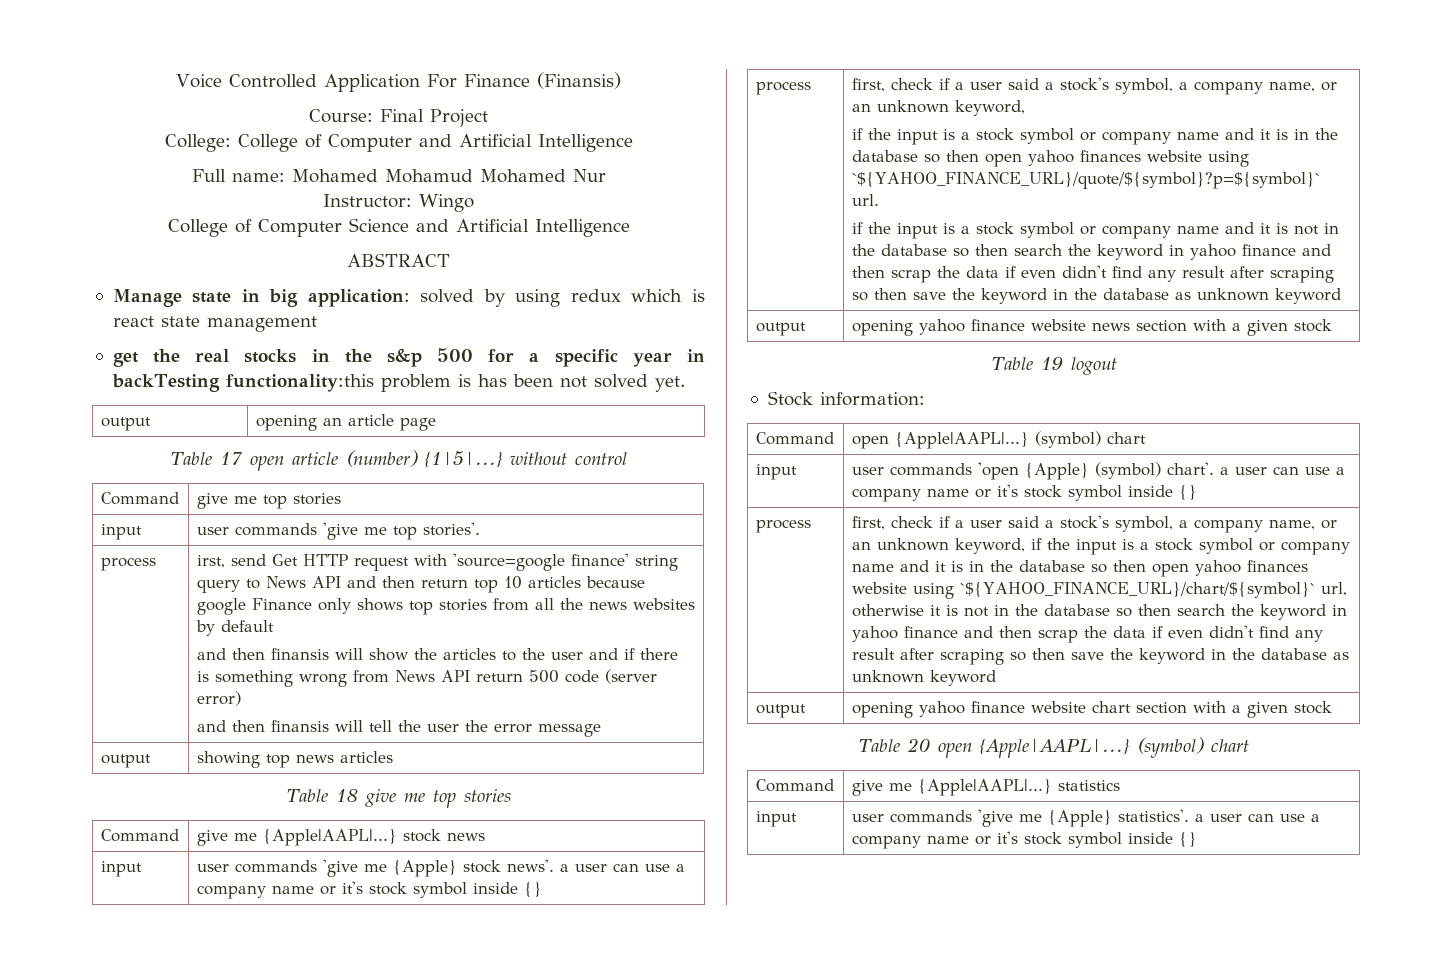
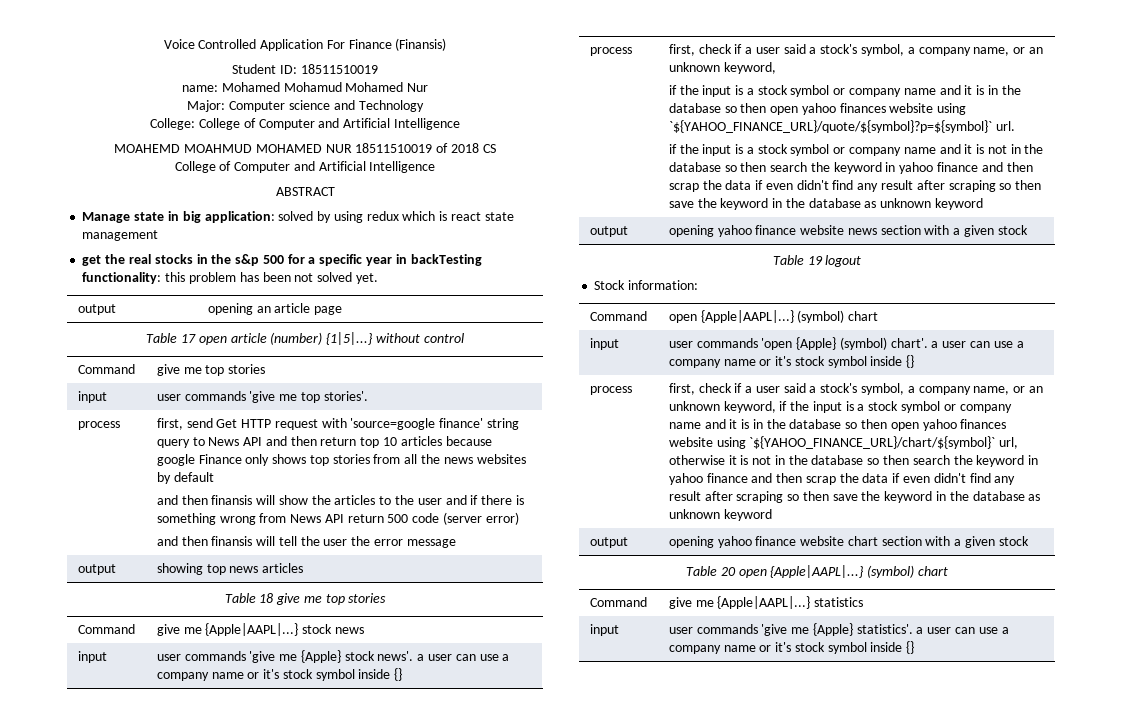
- Course: Final Project
+ Student ID: 18511510019
+ name: Mohamed Mohamud Mohamed Nur
+ Major: Computer science and Technology
- Full name: Mohamed Mohamud Mohamed Nur
- Instructor: Wingo
- College of Computer Science and Artificial Intelligence
+ MOAHEMD MOAHMUD MOHAMED NUR 18511510019 of 2018 CS
+ College of Computer and Artificial Intelligence
- get the real stocks in the s&p 500 for a specific year in backTesting functionality:this problem is has been not solved yet.
+ get the real stocks in the s&p 500 for a specific year in backTesting functionality: this problem has been not solved yet.
- irst, send Get HTTP request with 'source=google finance' string query to News API and then return top 10 articles because google Finance only shows top stories from all the news websites by default
+ first, send Get HTTP request with 'source=google finance' string query to News API and then return top 10 articles because google Finance only shows top stories from all the news websites by default

